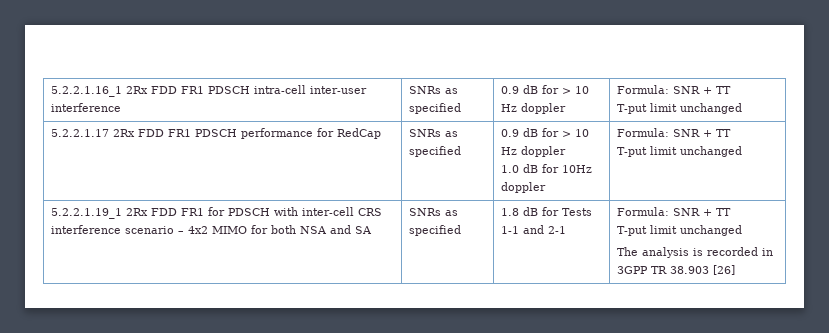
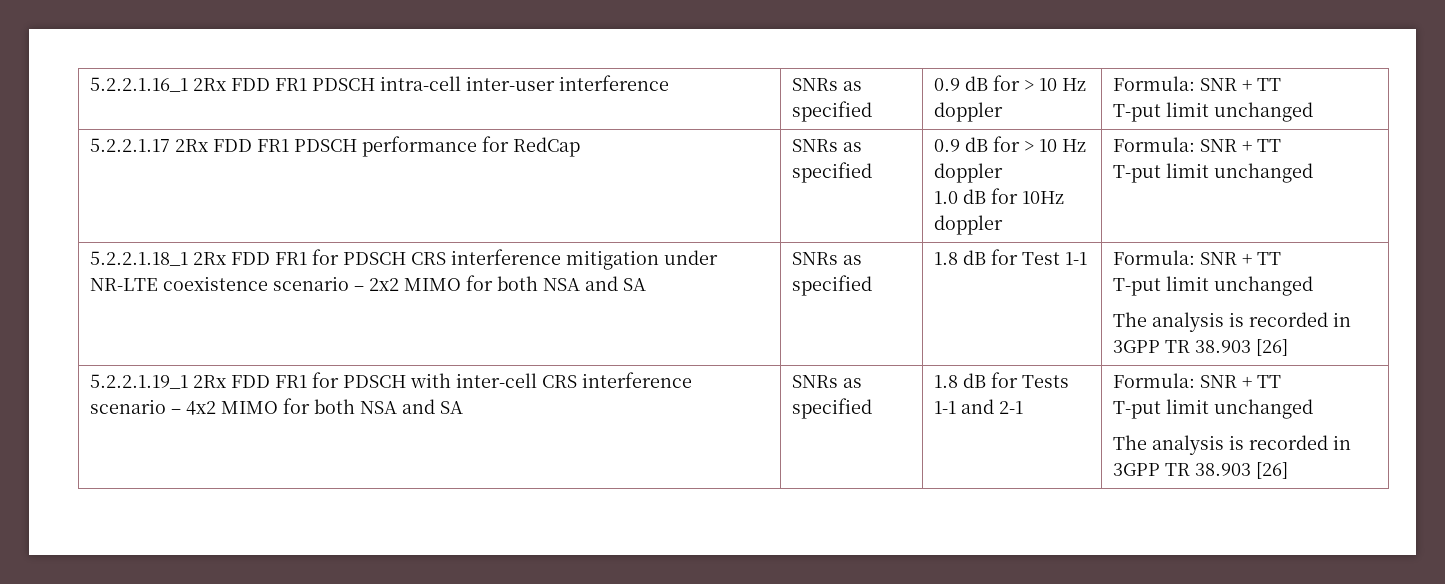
+ 5.2.2.1.18_1 2Rx FDD FR1 for PDSCH CRS interference mitigation under NR-LTE coexistence scenario – 2x2 MIMO for both NSA and SA | SNRs as specified | 1.8 dB for Test 1-1 | Formula: SNR + TT
+ T-put limit unchanged
+ The analysis is recorded in 3GPP TR 38.903 [26]

